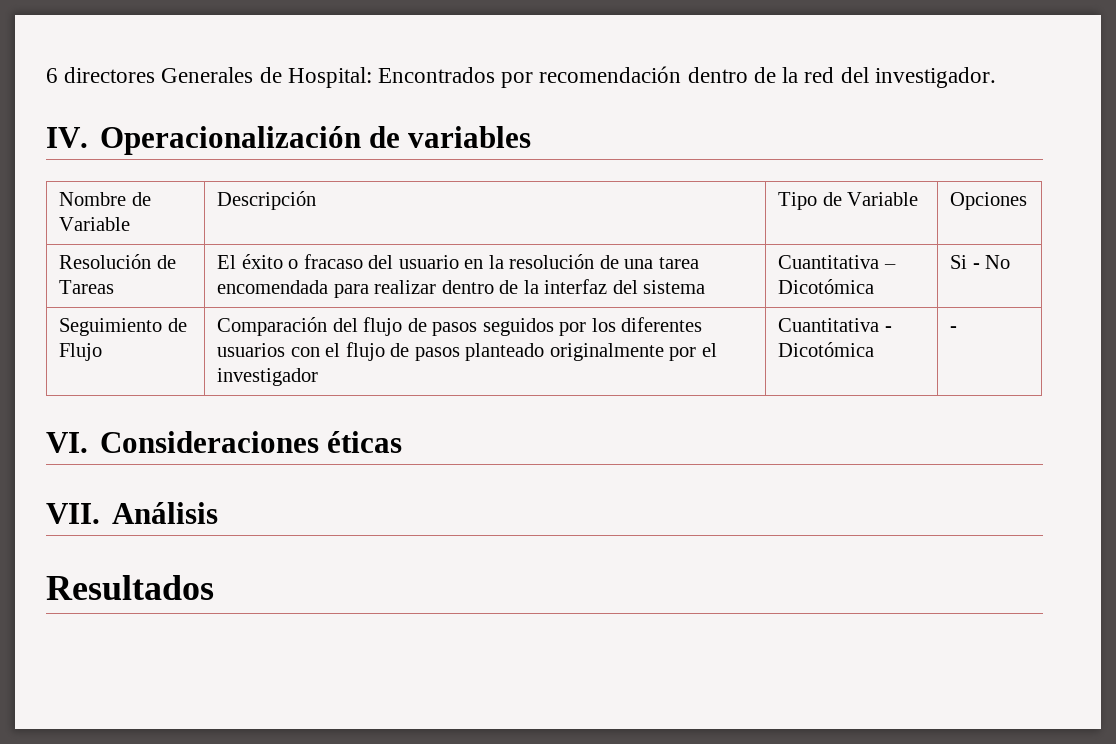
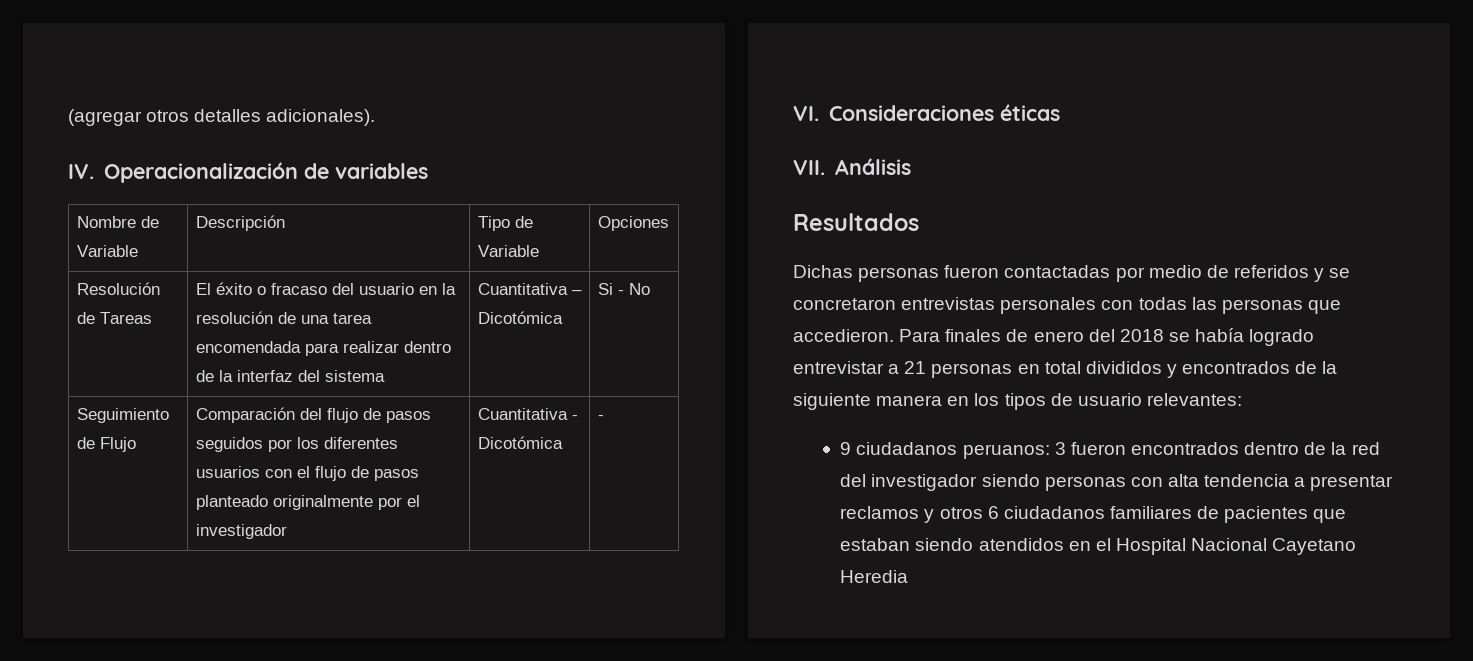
- 6 directores Generales de Hospital: Encontrados por recomendación dentro de la red del investigador.
+ (agregar otros detalles adicionales).
+ Dichas personas fueron contactadas por medio de referidos y se concretaron entrevistas personales con todas las personas que accedieron. Para finales de enero del 2018 se había logrado entrevistar a 21 personas en total divididos y encontrados de la siguiente manera en los tipos de usuario relevantes:
+ 9 ciudadanos peruanos: 3 fueron encontrados dentro de la red del investigador siendo personas con alta tendencia a presentar reclamos y otros 6 ciudadanos familiares de pacientes que estaban siendo atendidos en el Hospital Nacional Cayetano Heredia

